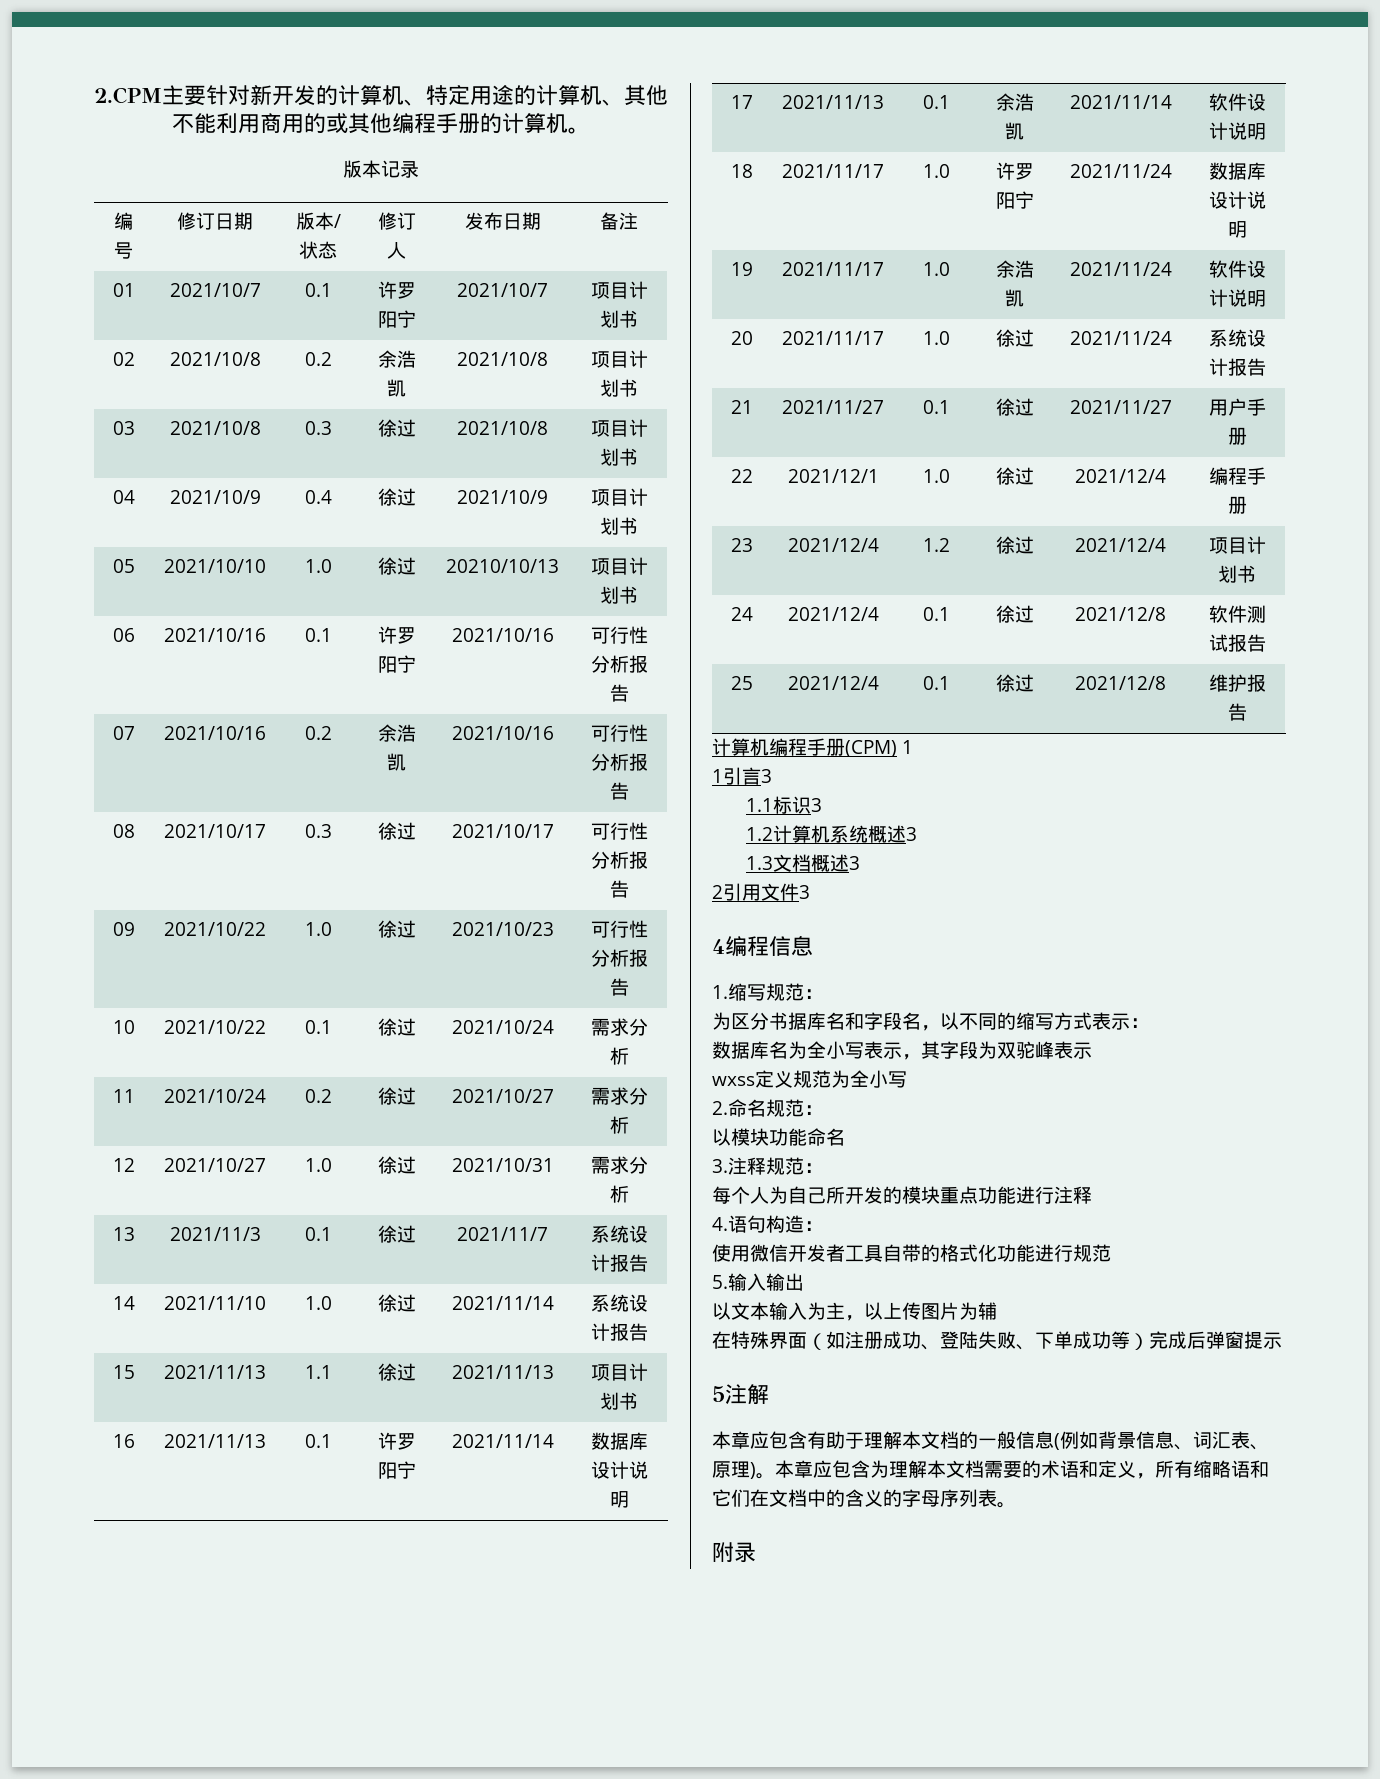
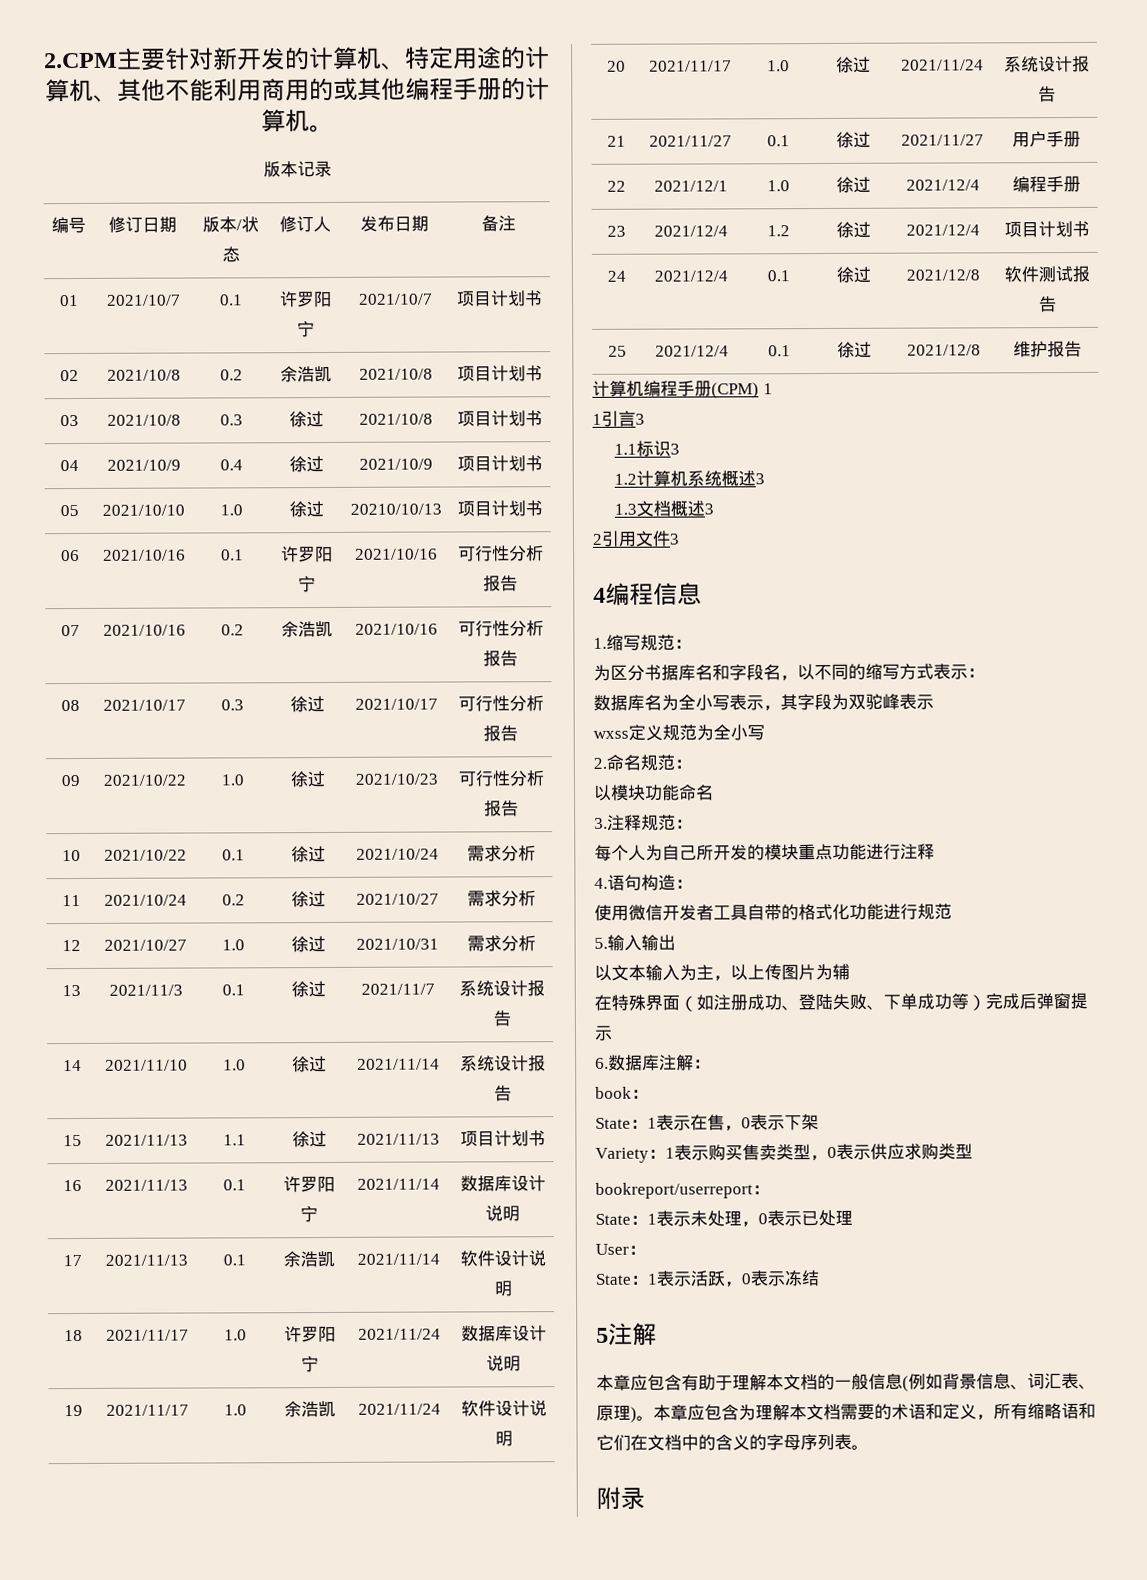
+ 6.数据库注解：
+ book：
+ State：1表示在售，0表示下架
+ Variety：1表示购买售卖类型，0表示供应求购类型
+ bookreport/userreport：
+ State：1表示未处理，0表示已处理
+ User：
+ State：1表示活跃，0表示冻结

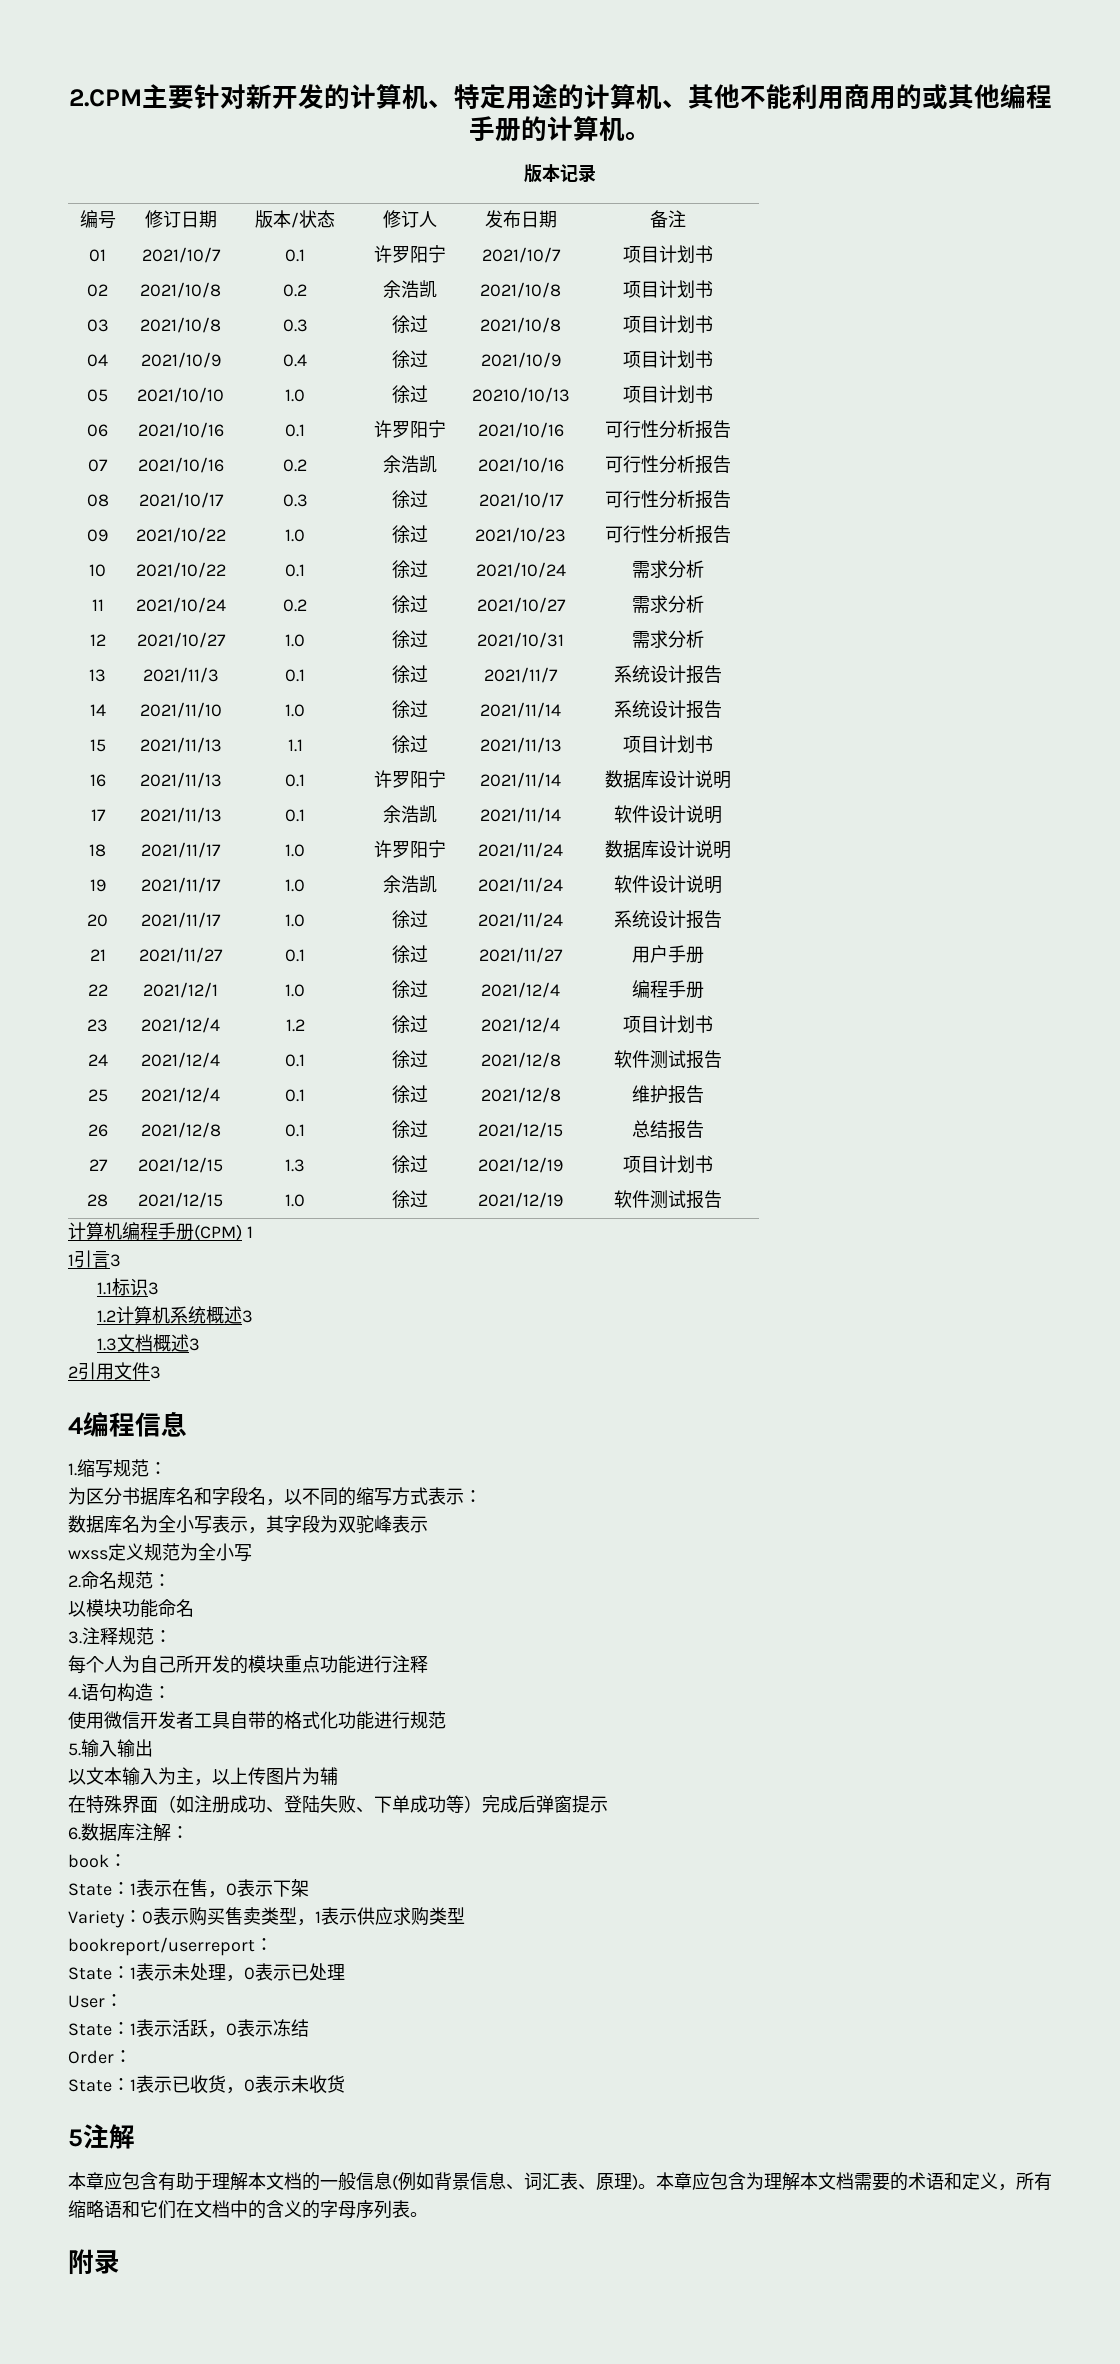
+ 26 | 2021/12/8 | 0.1 | 徐过 | 2021/12/15 | 总结报告
+ 27 | 2021/12/15 | 1.3 | 徐过 | 2021/12/19 | 项目计划书
+ 28 | 2021/12/15 | 1.0 | 徐过 | 2021/12/19 | 软件测试报告
- Variety：1表示购买售卖类型，0表示供应求购类型
+ Variety：0表示购买售卖类型，1表示供应求购类型
+ Order：
+ State：1表示已收货，0表示未收货

